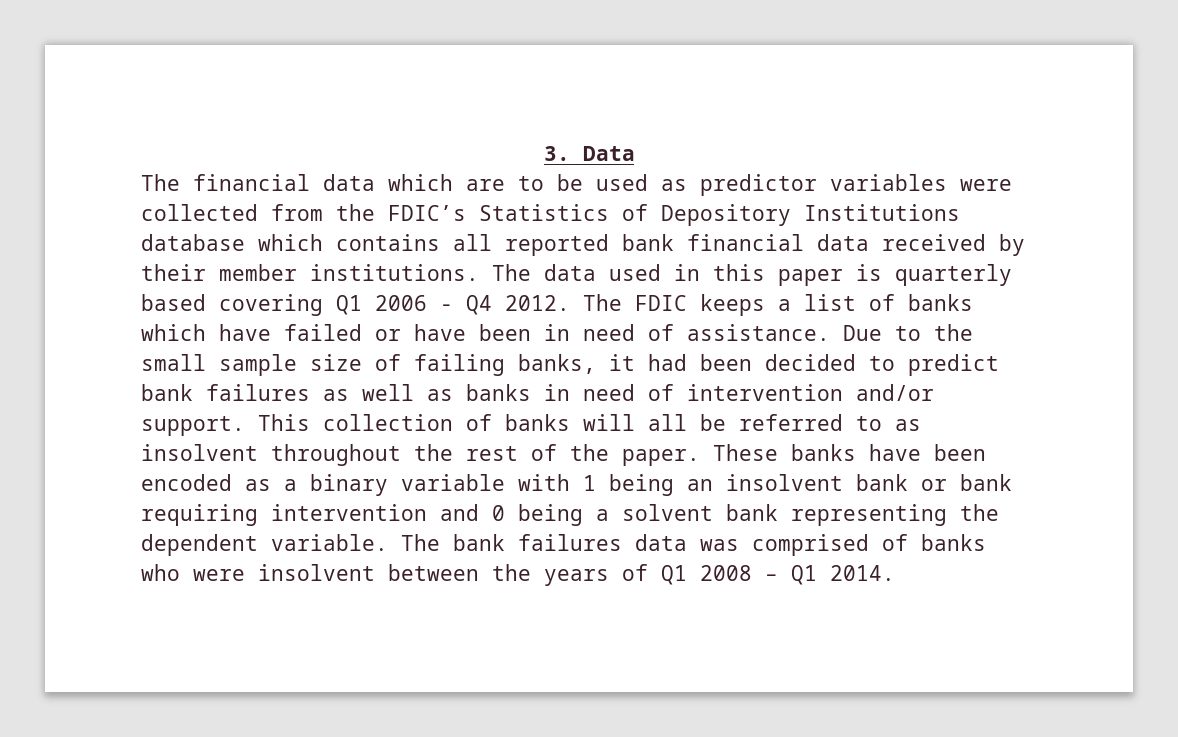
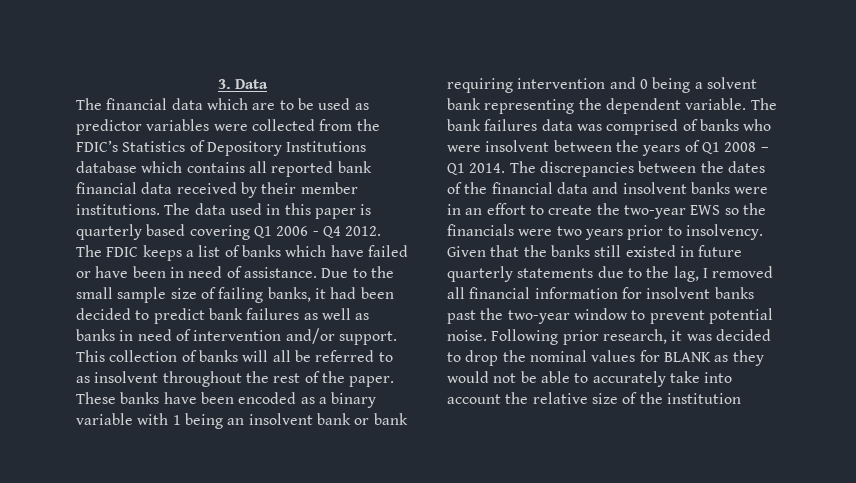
+ The discrepancies between the dates of the financial data and insolvent banks were in an effort to create the two-year EWS so the financials were two years prior to insolvency. Given that the banks still existed in future quarterly statements due to the lag, I removed all financial information for insolvent banks past the two-year window to prevent potential noise. Following prior research, it was decided to drop the nominal values for BLANK as they would not be able to accurately take into account the relative size of the institution

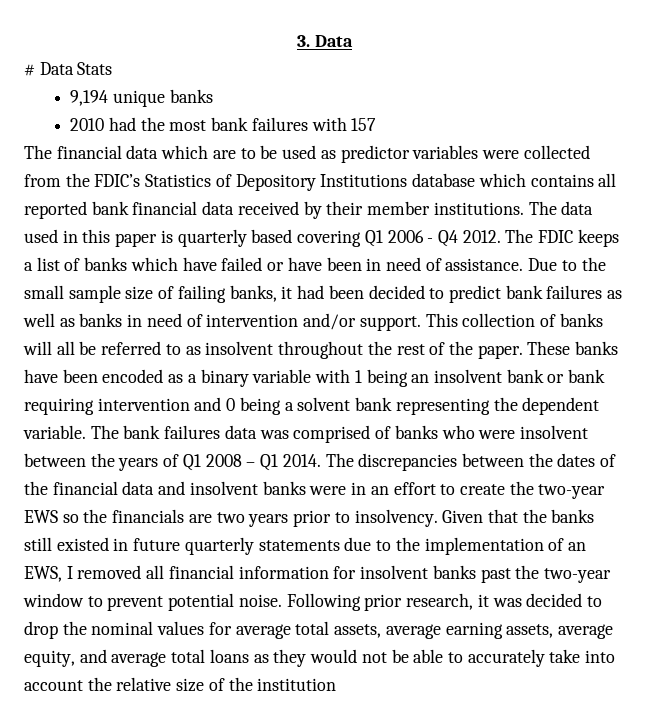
+ # Data Stats
+ 9,194 unique banks
+ 2010 had the most bank failures with 157
- The discrepancies between the dates of the financial data and insolvent banks were in an effort to create the two-year EWS so the financials were two years prior to insolvency.
+ The discrepancies between the dates of the financial data and insolvent banks were in an effort to create the two-year EWS so the financials are two years prior to insolvency.
- Given that the banks still existed in future quarterly statements due to the lag, I removed all financial information for insolvent banks past the two-year window to prevent potential noise.
+ Given that the banks still existed in future quarterly statements due to the implementation of an EWS, I removed all financial information for insolvent banks past the two-year window to prevent potential noise.
- Following prior research, it was decided to drop the nominal values for BLANK as they would not be able to accurately take into account the relative size of the institution
+ Following prior research, it was decided to drop the nominal values for average total assets, average earning assets, average equity, and average total loans as they would not be able to accurately take into account the relative size of the institution

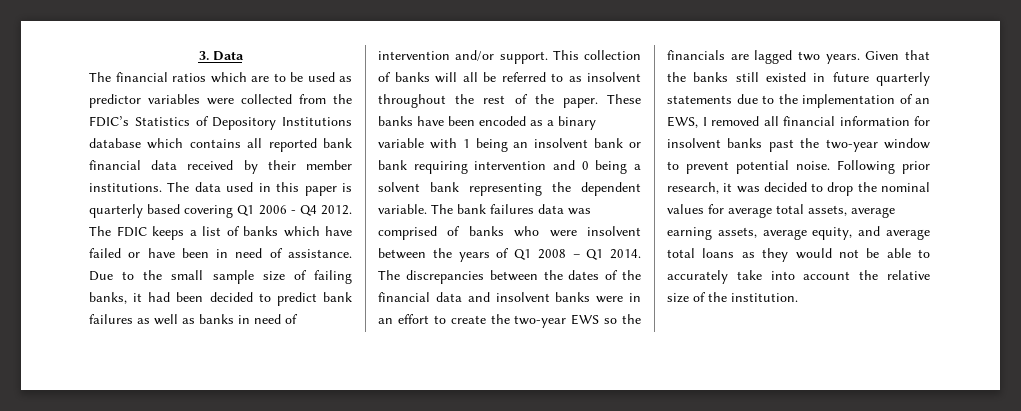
- # Data Stats
- 9,194 unique banks
- 2010 had the most bank failures with 157
- The financial data which are to be used as predictor variables were collected from the FDIC’s Statistics of Depository Institutions database which contains all reported bank financial data received by their member institutions.
+ The financial ratios which are to be used as predictor variables were collected from the FDIC’s Statistics of Depository Institutions database which contains all reported bank financial data received by their member institutions.
- The discrepancies between the dates of the financial data and insolvent banks were in an effort to create the two-year EWS so the financials are two years prior to insolvency.
+ The discrepancies between the dates of the financial data and insolvent banks were in an effort to create the two-year EWS so the financials are lagged two years.
- Following prior research, it was decided to drop the nominal values for average total assets, average earning assets, average equity, and average total loans as they would not be able to accurately take into account the relative size of the institution
+ Following prior research, it was decided to drop the nominal values for average total assets, average earning assets, average equity, and average total loans as they would not be able to accurately take into account the relative size of the institution.

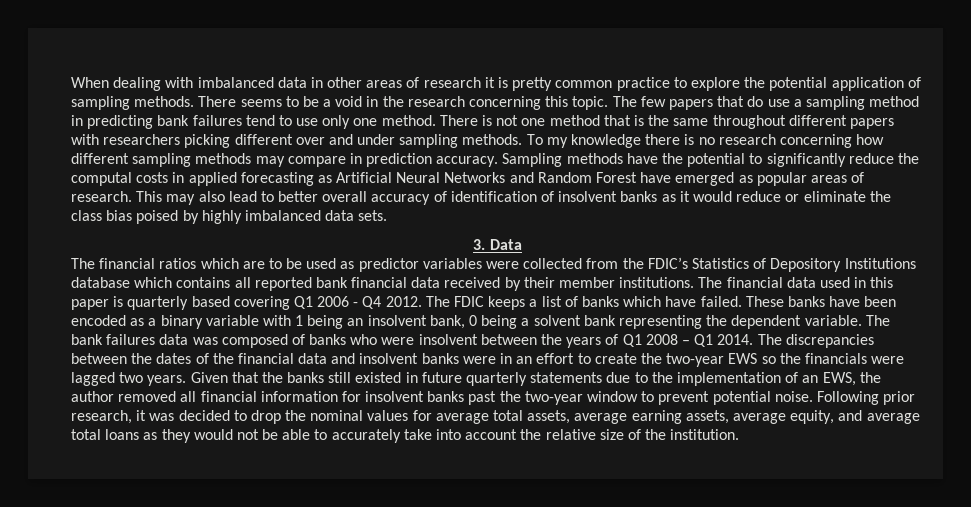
+ When dealing with imbalanced data in other areas of research it is pretty common practice to explore the potential application of sampling methods. There seems to be a void in the research concerning this topic. The few papers that do use a sampling method in predicting bank failures tend to use only one method. There is not one method that is the same throughout different papers with researchers picking different over and under sampling methods. To my knowledge there is no research concerning how different sampling methods may compare in prediction accuracy. Sampling methods have the potential to significantly reduce the computal costs in applied forecasting as Artificial Neural Networks and Random Forest have emerged as popular areas of research. This may also lead to better overall accuracy of identification of insolvent banks as it would reduce or eliminate the class bias poised by highly imbalanced data sets.
- The data used in this paper is quarterly based covering Q1 2006 - Q4 2012.
+ The financial data used in this paper is quarterly based covering Q1 2006 - Q4 2012.
- The FDIC keeps a list of banks which have failed or have been in need of assistance. Due to the small sample size of failing banks, it had been decided to predict bank failures as well as banks in need of intervention and/or support. This collection of banks will all be referred to as insolvent throughout the rest of the paper.
+ The FDIC keeps a list of banks which have failed.
- These banks have been encoded as a binary variable with 1 being an insolvent bank or bank requiring intervention and 0 being a solvent bank representing the dependent variable.
+ These banks have been encoded as a binary variable with 1 being an insolvent bank, 0 being a solvent bank representing the dependent variable.
- The bank failures data was comprised of banks who were insolvent between the years of Q1 2008 – Q1 2014.
+ The bank failures data was composed of banks who were insolvent between the years of Q1 2008 – Q1 2014.
- The discrepancies between the dates of the financial data and insolvent banks were in an effort to create the two-year EWS so the financials are lagged two years.
+ The discrepancies between the dates of the financial data and insolvent banks were in an effort to create the two-year EWS so the financials were lagged two years.
- Given that the banks still existed in future quarterly statements due to the implementation of an EWS, I removed all financial information for insolvent banks past the two-year window to prevent potential noise.
+ Given that the banks still existed in future quarterly statements due to the implementation of an EWS, the author removed all financial information for insolvent banks past the two-year window to prevent potential noise.

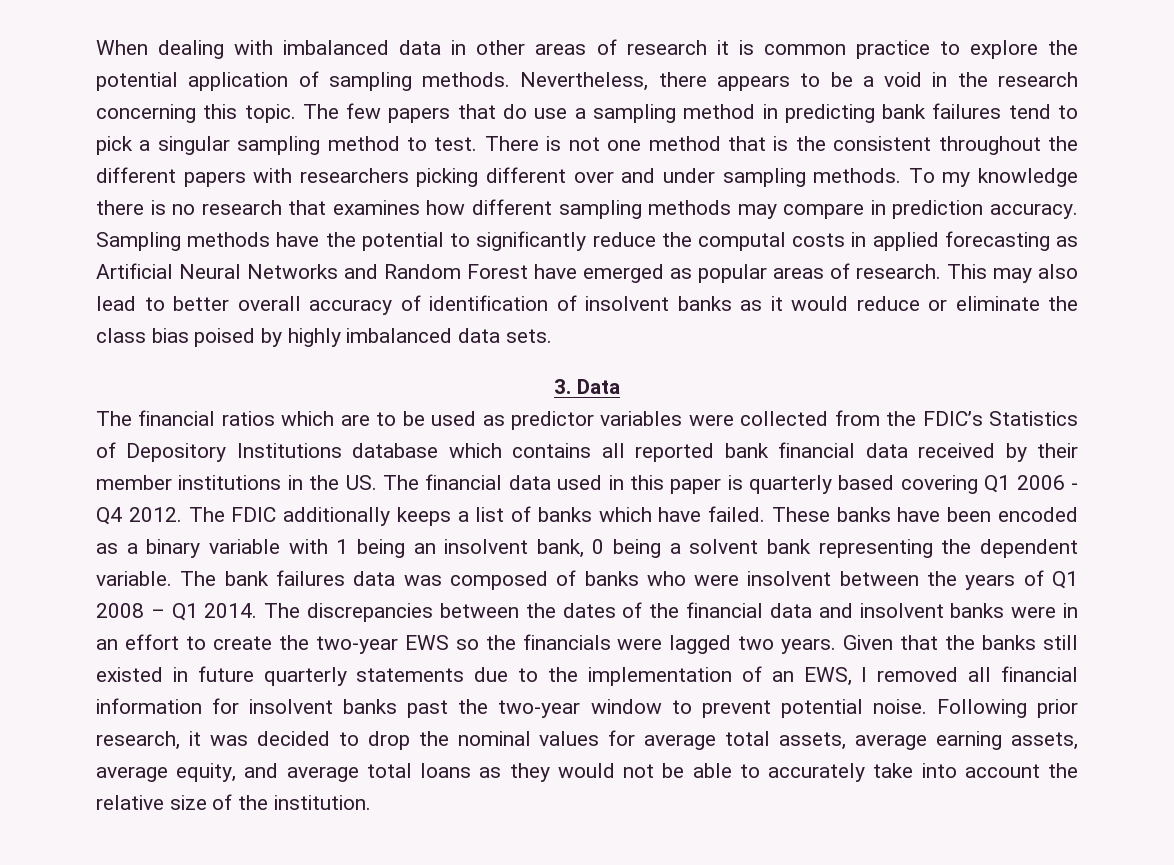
- When dealing with imbalanced data in other areas of research it is pretty common practice to explore the potential application of sampling methods.
+ When dealing with imbalanced data in other areas of research it is common practice to explore the potential application of sampling methods.
- There seems to be a void in the research concerning this topic.
+ Nevertheless, there appears to be a void in the research concerning this topic.
- The few papers that do use a sampling method in predicting bank failures tend to use only one method.
+ The few papers that do use a sampling method in predicting bank failures tend to pick a singular sampling method to test.
- There is not one method that is the same throughout different papers with researchers picking different over and under sampling methods.
+ There is not one method that is the consistent throughout the different papers with researchers picking different over and under sampling methods.
- To my knowledge there is no research concerning how different sampling methods may compare in prediction accuracy.
+ To my knowledge there is no research that examines how different sampling methods may compare in prediction accuracy.
- The financial ratios which are to be used as predictor variables were collected from the FDIC’s Statistics of Depository Institutions database which contains all reported bank financial data received by their member institutions. The financial data used in this paper is quarterly based covering Q1 2006 - Q4 2012.
+ The financial ratios which are to be used as predictor variables were collected from the FDIC’s Statistics of Depository Institutions database which contains all reported bank financial data received by their member institutions in the US. The financial data used in this paper is quarterly based covering Q1 2006 - Q4 2012.
- The FDIC keeps a list of banks which have failed.
+ The FDIC additionally keeps a list of banks which have failed.
- Given that the banks still existed in future quarterly statements due to the implementation of an EWS, the author removed all financial information for insolvent banks past the two-year window to prevent potential noise.
+ Given that the banks still existed in future quarterly statements due to the implementation of an EWS, I removed all financial information for insolvent banks past the two-year window to prevent potential noise.

